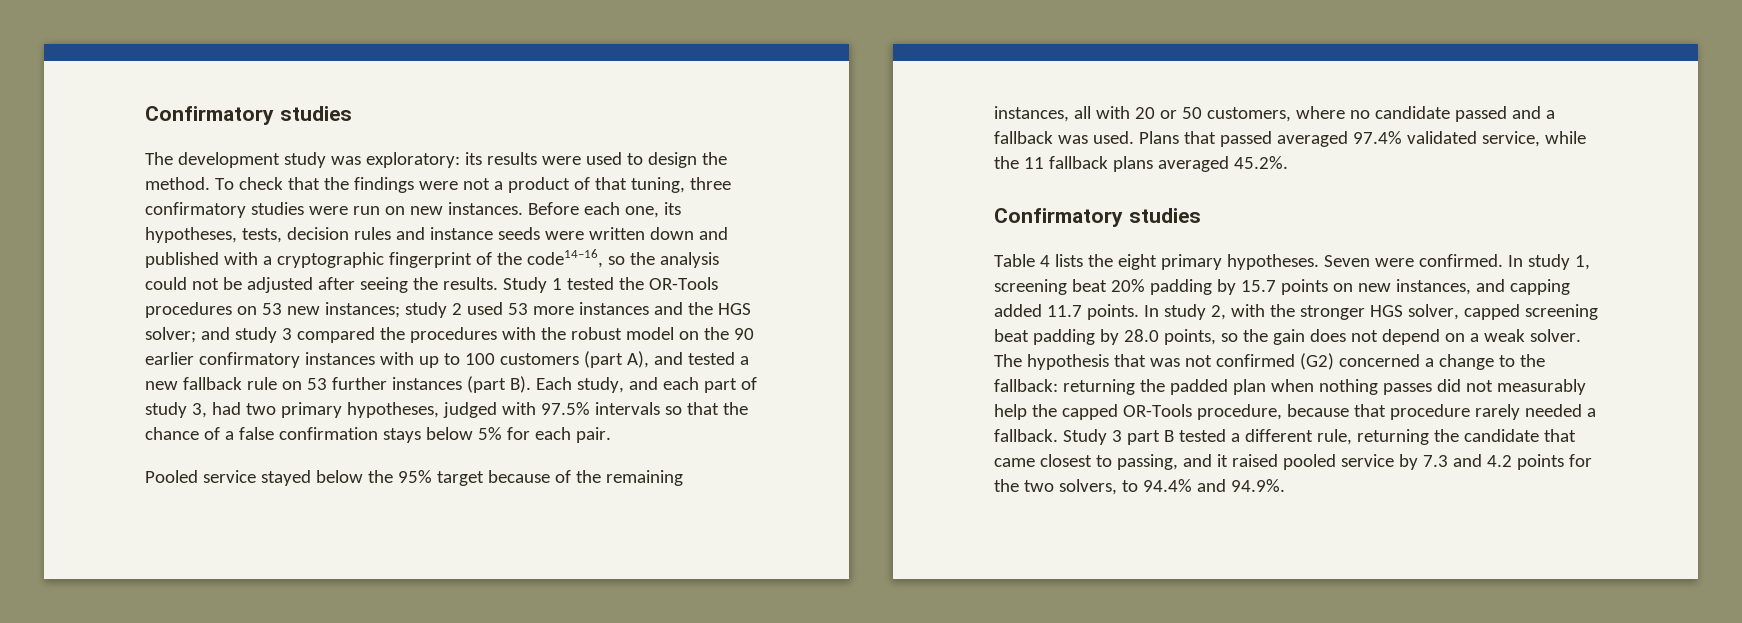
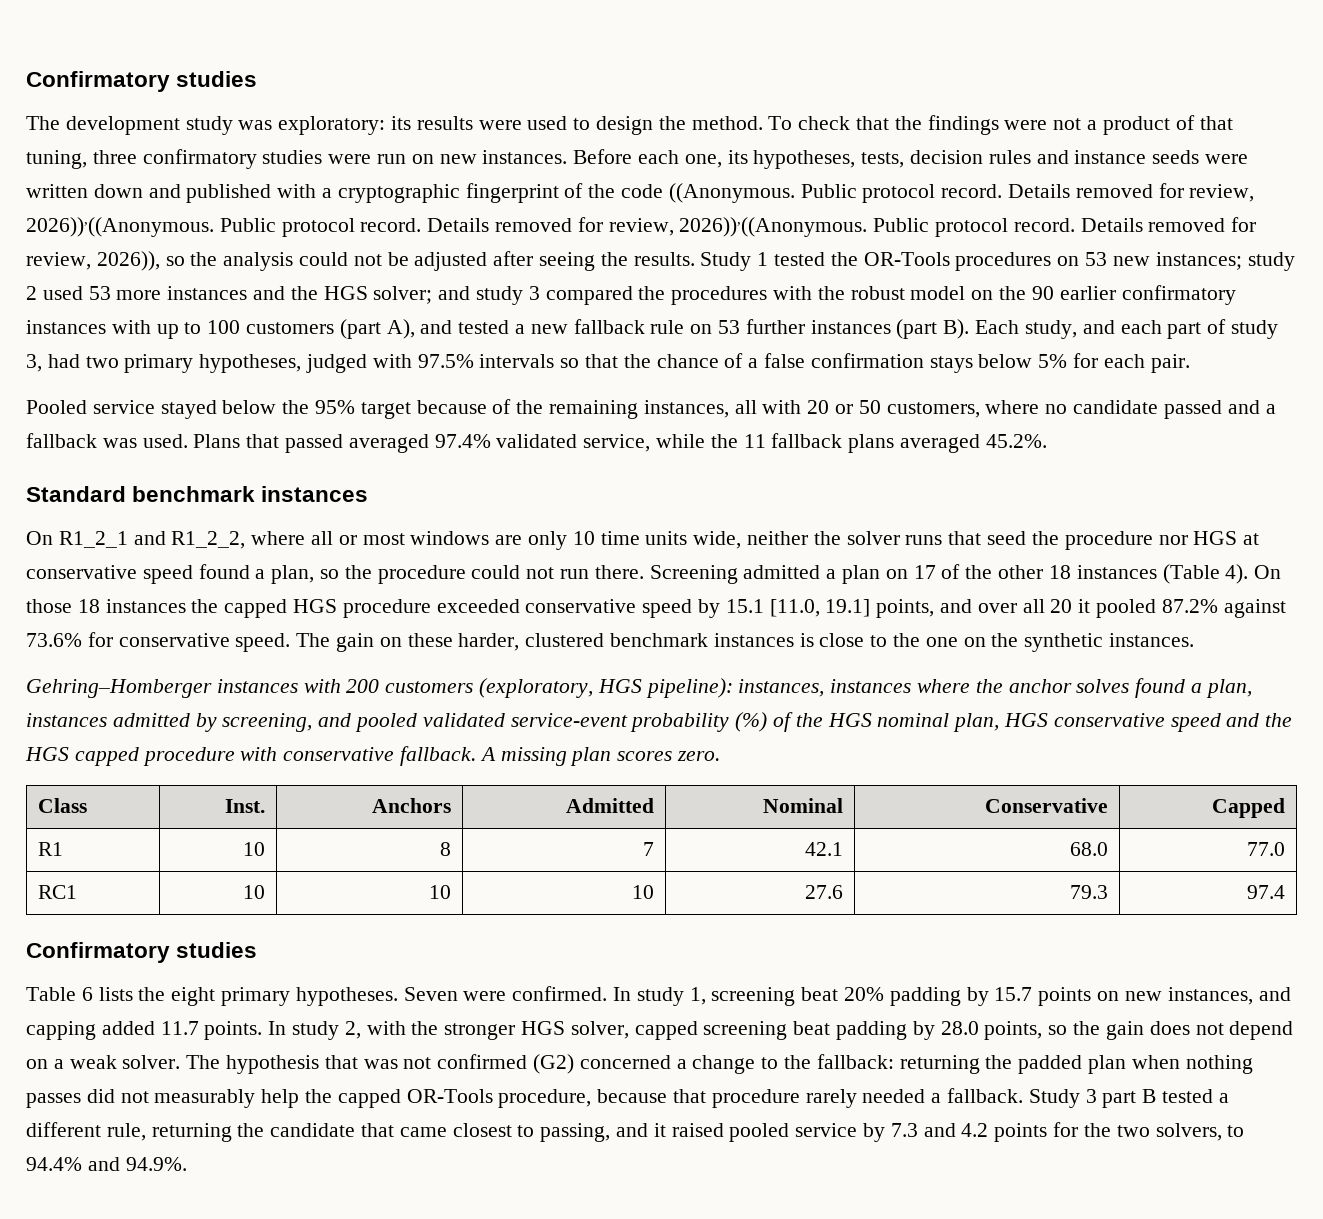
- Before each one, its hypotheses, tests, decision rules and instance seeds were written down and published with a cryptographic fingerprint of the code14–16, so the analysis could not be adjusted after seeing the results.
+ Before each one, its hypotheses, tests, decision rules and instance seeds were written down and published with a cryptographic fingerprint of the code ((Anonymous. Public protocol record. Details removed for review, 2026)),((Anonymous. Public protocol record. Details removed for review, 2026)),((Anonymous. Public protocol record. Details removed for review, 2026)), so the analysis could not be adjusted after seeing the results.
+ Standard benchmark instances
+ On R1_2_1 and R1_2_2, where all or most windows are only 10 time units wide, neither the solver runs that seed the procedure nor HGS at conservative speed found a plan, so the procedure could not run there. Screening admitted a plan on 17 of the other 18 instances (Table 4). On those 18 instances the capped HGS procedure exceeded conservative speed by 15.1 [11.0, 19.1] points, and over all 20 it pooled 87.2% against 73.6% for conservative speed. The gain on these harder, clustered benchmark instances is close to the one on the synthetic instances.
+ Gehring–Homberger instances with 200 customers (exploratory, HGS pipeline): instances, instances where the anchor solves found a plan, instances admitted by screening, and pooled validated service-event probability (%) of the HGS nominal plan, HGS conservative speed and the HGS capped procedure with conservative fallback. A missing plan scores zero.
+ Class | Inst. | Anchors | Admitted | Nominal | Conservative | Capped
+ R1 | 10 | 8 | 7 | 42.1 | 68.0 | 77.0
+ RC1 | 10 | 10 | 10 | 27.6 | 79.3 | 97.4
- Table 4 lists the eight primary hypotheses.
+ Table 6 lists the eight primary hypotheses.

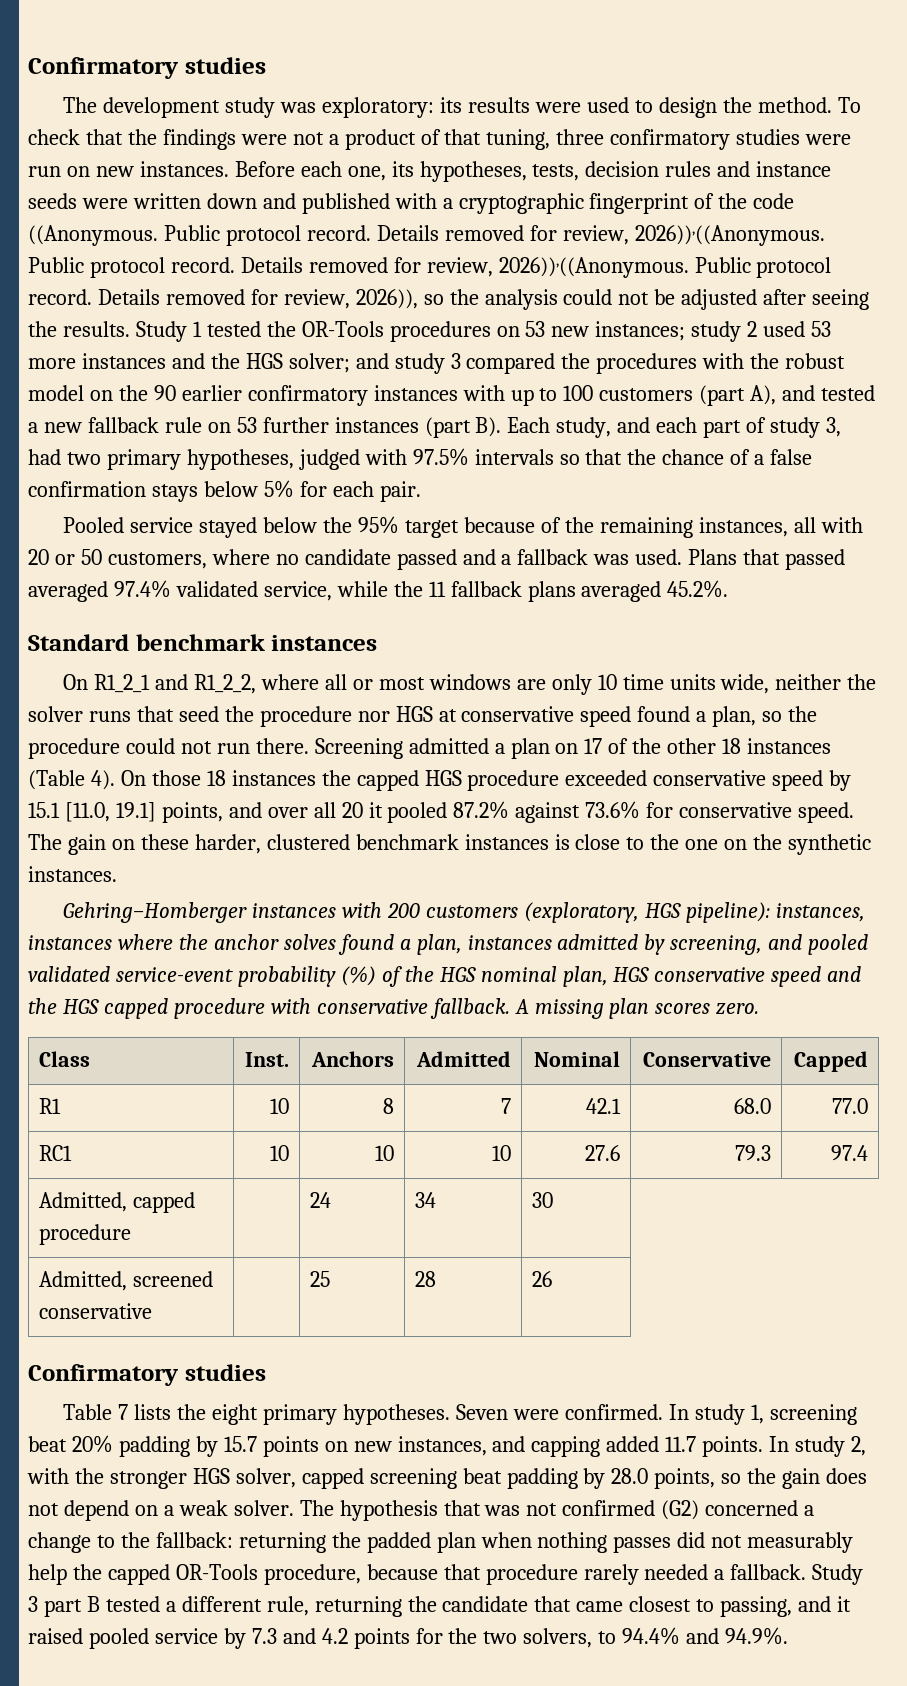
+ Admitted, capped procedure | | 24 | 34 | 30
+ Admitted, screened conservative | | 25 | 28 | 26
- Table 6 lists the eight primary hypotheses.
+ Table 7 lists the eight primary hypotheses.

